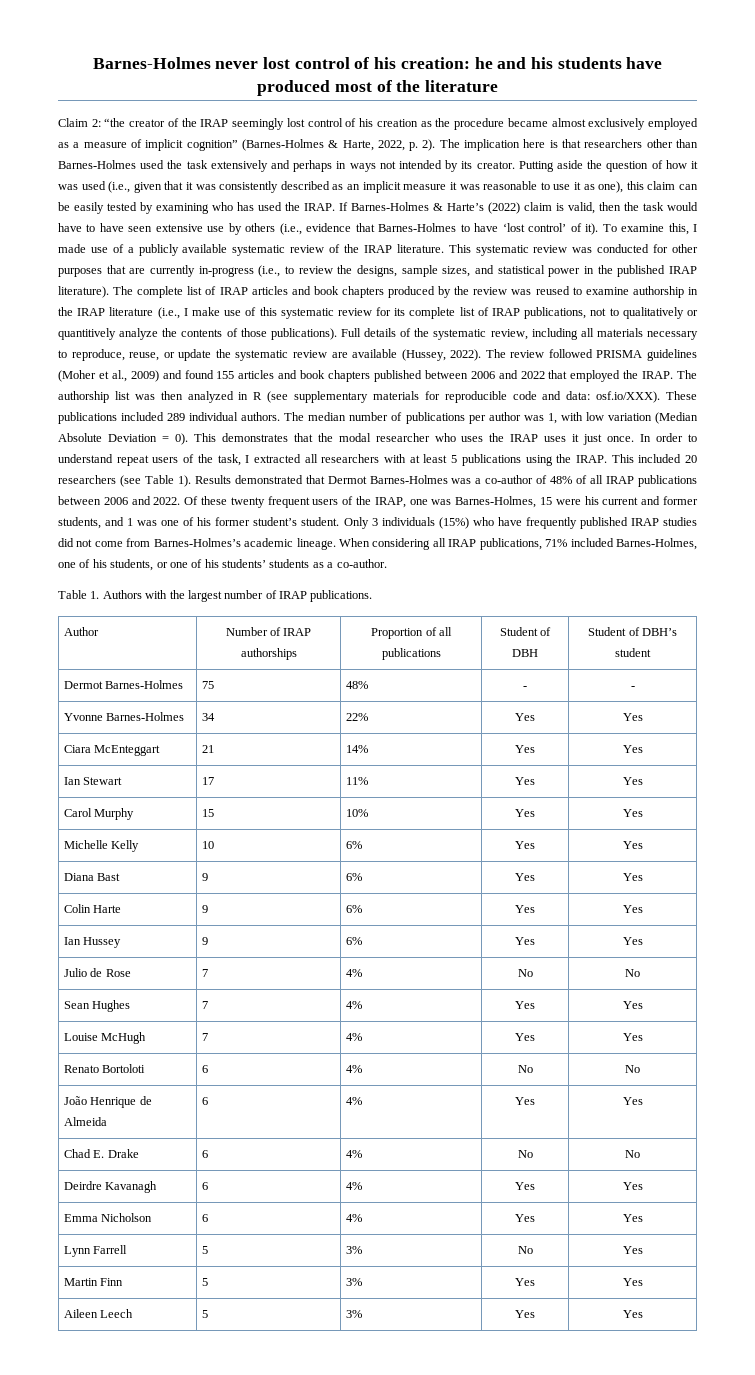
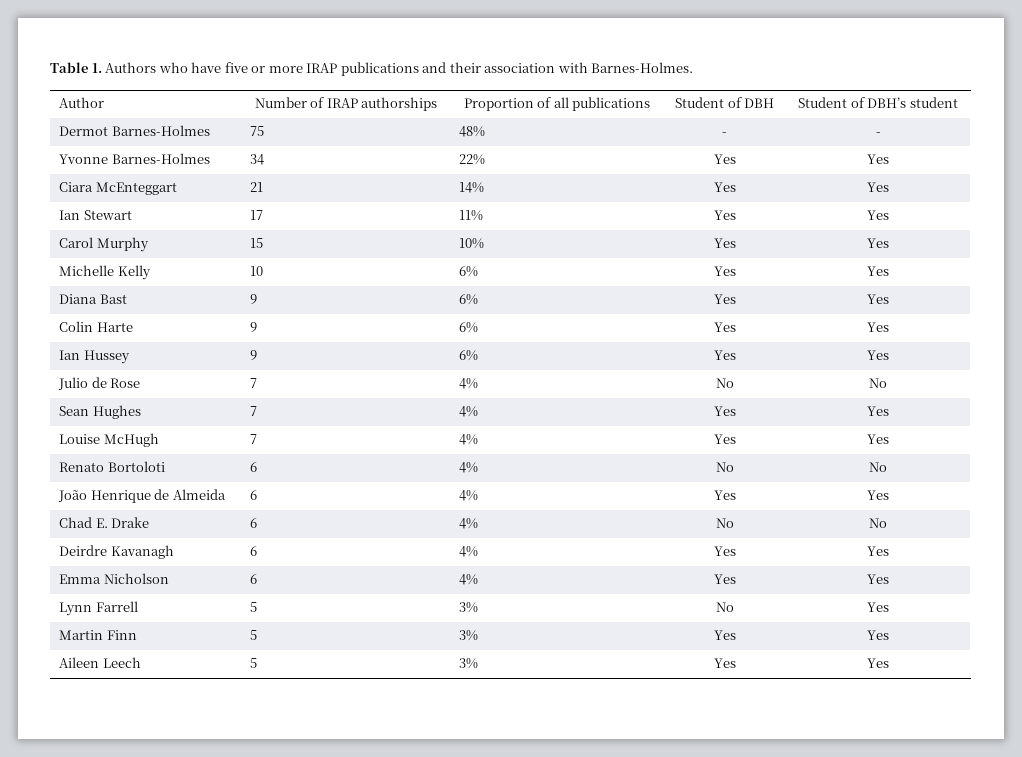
- Barnes-Holmes never lost control of his creation: he and his students have produced most of the literature
- Claim 2: “the creator of the IRAP seemingly lost control of his creation as the procedure became almost exclusively employed as a measure of implicit cognition” (Barnes-Holmes & Harte, 2022, p. 2). The implication here is that researchers other than Barnes-Holmes used the task extensively and perhaps in ways not intended by its creator. Putting aside the question of how it was used (i.e., given that it was consistently described as an implicit measure it was reasonable to use it as one), this claim can be easily tested by examining who has used the IRAP. If Barnes-Holmes & Harte’s (2022) claim is valid, then the task would have to have seen extensive use by others (i.e., evidence that Barnes-Holmes to have ‘lost control’ of it). To examine this, I made use of a publicly available systematic review of the IRAP literature. This systematic review was conducted for other purposes that are currently in-progress (i.e., to review the designs, sample sizes, and statistical power in the published IRAP literature). The complete list of IRAP articles and book chapters produced by the review was reused to examine authorship in the IRAP literature (i.e., I make use of this systematic review for its complete list of IRAP publications, not to qualitatively or quantitively analyze the contents of those publications). Full details of the systematic review, including all materials necessary to reproduce, reuse, or update the systematic review are available (Hussey, 2022). The review followed PRISMA guidelines (Moher et al., 2009) and found 155 articles and book chapters published between 2006 and 2022 that employed the IRAP. The authorship list was then analyzed in R (see supplementary materials for reproducible code and data: osf.io/XXX). These publications included 289 individual authors. The median number of publications per author was 1, with low variation (Median Absolute Deviation = 0). This demonstrates that the modal researcher who uses the IRAP uses it just once. In order to understand repeat users of the task, I extracted all researchers with at least 5 publications using the IRAP. This included 20 researchers (see Table 1). Results demonstrated that Dermot Barnes-Holmes was a co-author of 48% of all IRAP publications between 2006 and 2022. Of these twenty frequent users of the IRAP, one was Barnes-Holmes, 15 were his current and former students, and 1 was one of his former student’s student. Only 3 individuals (15%) who have frequently published IRAP studies did not come from Barnes-Holmes’s academic lineage. When considering all IRAP publications, 71% included Barnes-Holmes, one of his students, or one of his students’ students as a co-author.
- Table 1. Authors with the largest number of IRAP publications.
+ Table 1. Authors who have five or more IRAP publications and their association with Barnes-Holmes.

